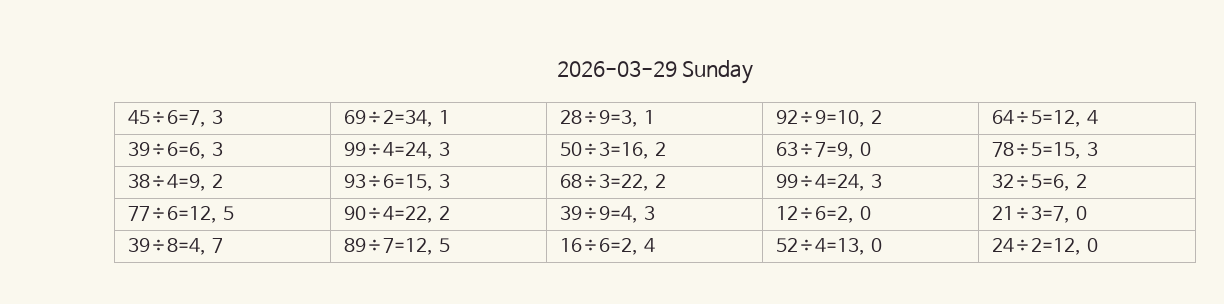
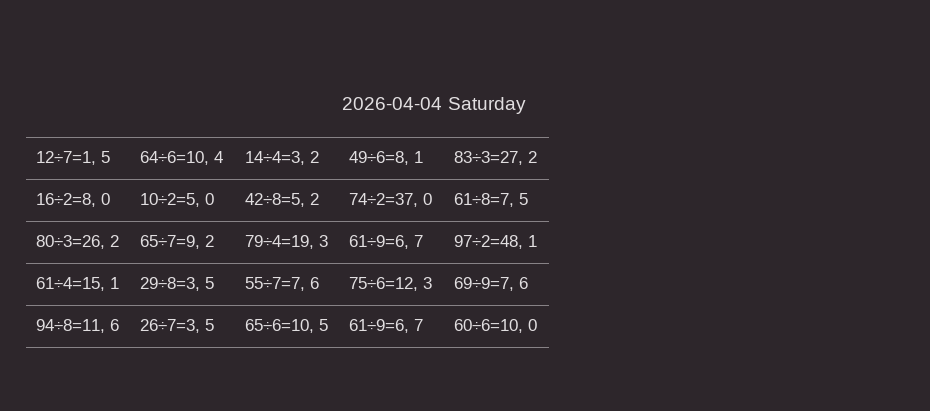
- 2026-03-29 Sunday
- 45÷6=7, 3 | 69÷2=34, 1 | 28÷9=3, 1 | 92÷9=10, 2 | 64÷5=12, 4
- 39÷6=6, 3 | 99÷4=24, 3 | 50÷3=16, 2 | 63÷7=9, 0 | 78÷5=15, 3
- 38÷4=9, 2 | 93÷6=15, 3 | 68÷3=22, 2 | 99÷4=24, 3 | 32÷5=6, 2
- 77÷6=12, 5 | 90÷4=22, 2 | 39÷9=4, 3 | 12÷6=2, 0 | 21÷3=7, 0
- 39÷8=4, 7 | 89÷7=12, 5 | 16÷6=2, 4 | 52÷4=13, 0 | 24÷2=12, 0
+ 2026-04-04 Saturday
+ 12÷7=1, 5 | 64÷6=10, 4 | 14÷4=3, 2 | 49÷6=8, 1 | 83÷3=27, 2
+ 16÷2=8, 0 | 10÷2=5, 0 | 42÷8=5, 2 | 74÷2=37, 0 | 61÷8=7, 5
+ 80÷3=26, 2 | 65÷7=9, 2 | 79÷4=19, 3 | 61÷9=6, 7 | 97÷2=48, 1
+ 61÷4=15, 1 | 29÷8=3, 5 | 55÷7=7, 6 | 75÷6=12, 3 | 69÷9=7, 6
+ 94÷8=11, 6 | 26÷7=3, 5 | 65÷6=10, 5 | 61÷9=6, 7 | 60÷6=10, 0

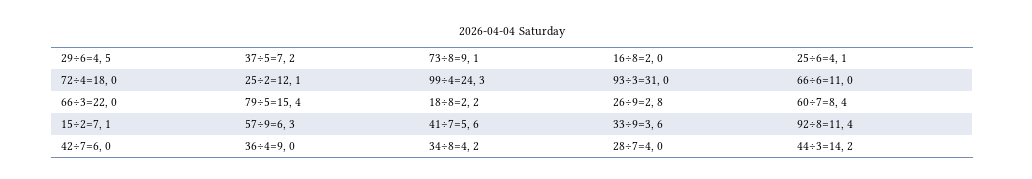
- 12÷7=1, 5 | 64÷6=10, 4 | 14÷4=3, 2 | 49÷6=8, 1 | 83÷3=27, 2
- 16÷2=8, 0 | 10÷2=5, 0 | 42÷8=5, 2 | 74÷2=37, 0 | 61÷8=7, 5
- 80÷3=26, 2 | 65÷7=9, 2 | 79÷4=19, 3 | 61÷9=6, 7 | 97÷2=48, 1
- 61÷4=15, 1 | 29÷8=3, 5 | 55÷7=7, 6 | 75÷6=12, 3 | 69÷9=7, 6
- 94÷8=11, 6 | 26÷7=3, 5 | 65÷6=10, 5 | 61÷9=6, 7 | 60÷6=10, 0
+ 29÷6=4, 5 | 37÷5=7, 2 | 73÷8=9, 1 | 16÷8=2, 0 | 25÷6=4, 1
+ 72÷4=18, 0 | 25÷2=12, 1 | 99÷4=24, 3 | 93÷3=31, 0 | 66÷6=11, 0
+ 66÷3=22, 0 | 79÷5=15, 4 | 18÷8=2, 2 | 26÷9=2, 8 | 60÷7=8, 4
+ 15÷2=7, 1 | 57÷9=6, 3 | 41÷7=5, 6 | 33÷9=3, 6 | 92÷8=11, 4
+ 42÷7=6, 0 | 36÷4=9, 0 | 34÷8=4, 2 | 28÷7=4, 0 | 44÷3=14, 2

